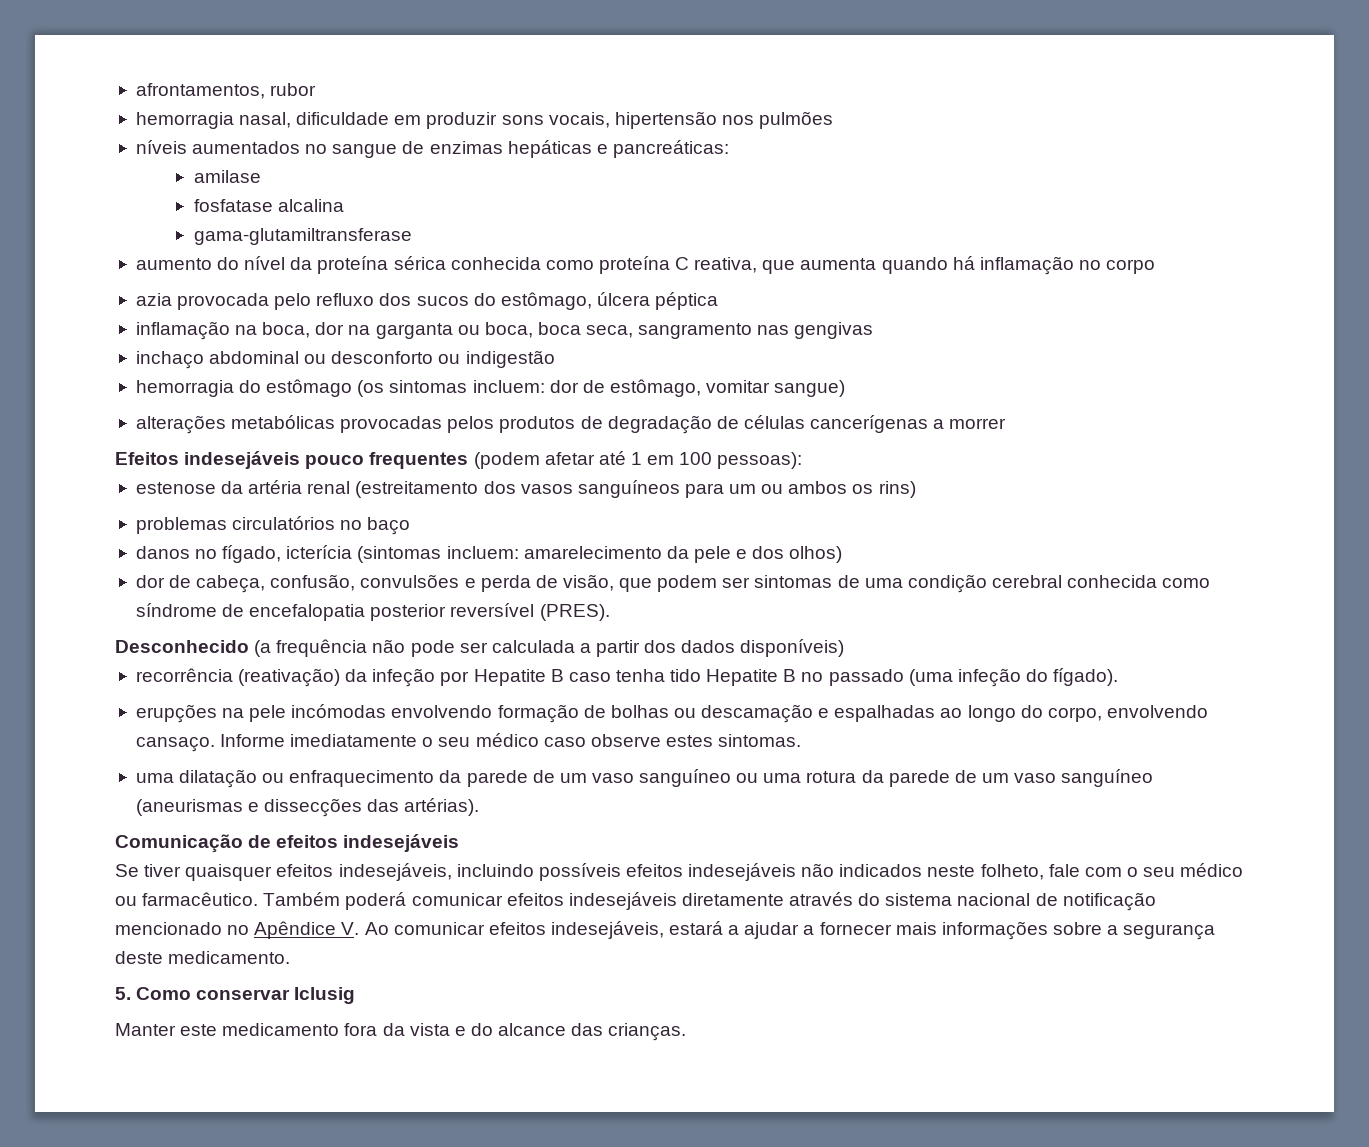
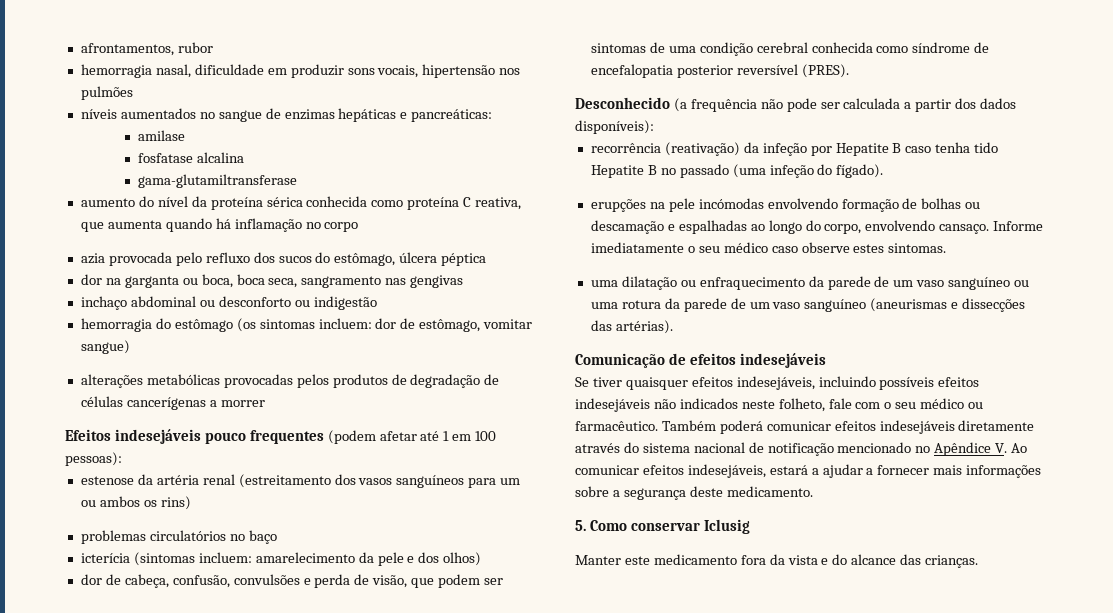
- inflamação na boca, dor na garganta ou boca, boca seca, sangramento nas gengivas
+ dor na garganta ou boca, boca seca, sangramento nas gengivas
- danos no fígado, icterícia (sintomas incluem: amarelecimento da pele e dos olhos)
+ icterícia (sintomas incluem: amarelecimento da pele e dos olhos)
- Desconhecido (a frequência não pode ser calculada a partir dos dados disponíveis)
+ Desconhecido (a frequência não pode ser calculada a partir dos dados disponíveis):

